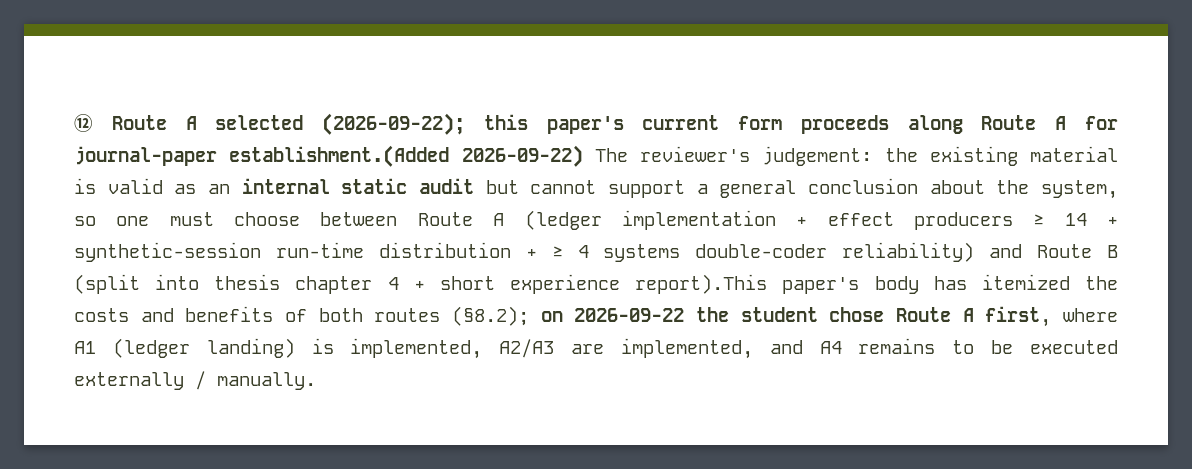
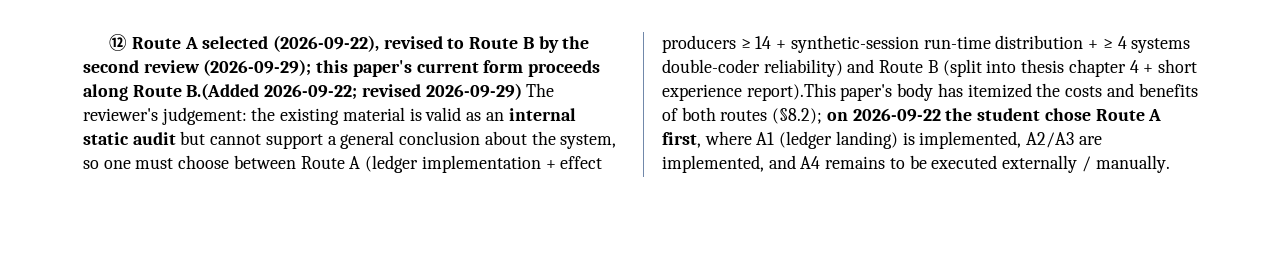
- ⑫ Route A selected (2026-09-22);
+ ⑫ Route A selected (2026-09-22), revised to Route B by the second review (2026-09-29);
- this paper's current form proceeds along Route A for journal-paper establishment.(Added 2026-09-22) The reviewer's judgement:
+ this paper's current form proceeds along Route B.(Added 2026-09-22; revised 2026-09-29) The reviewer's judgement:

